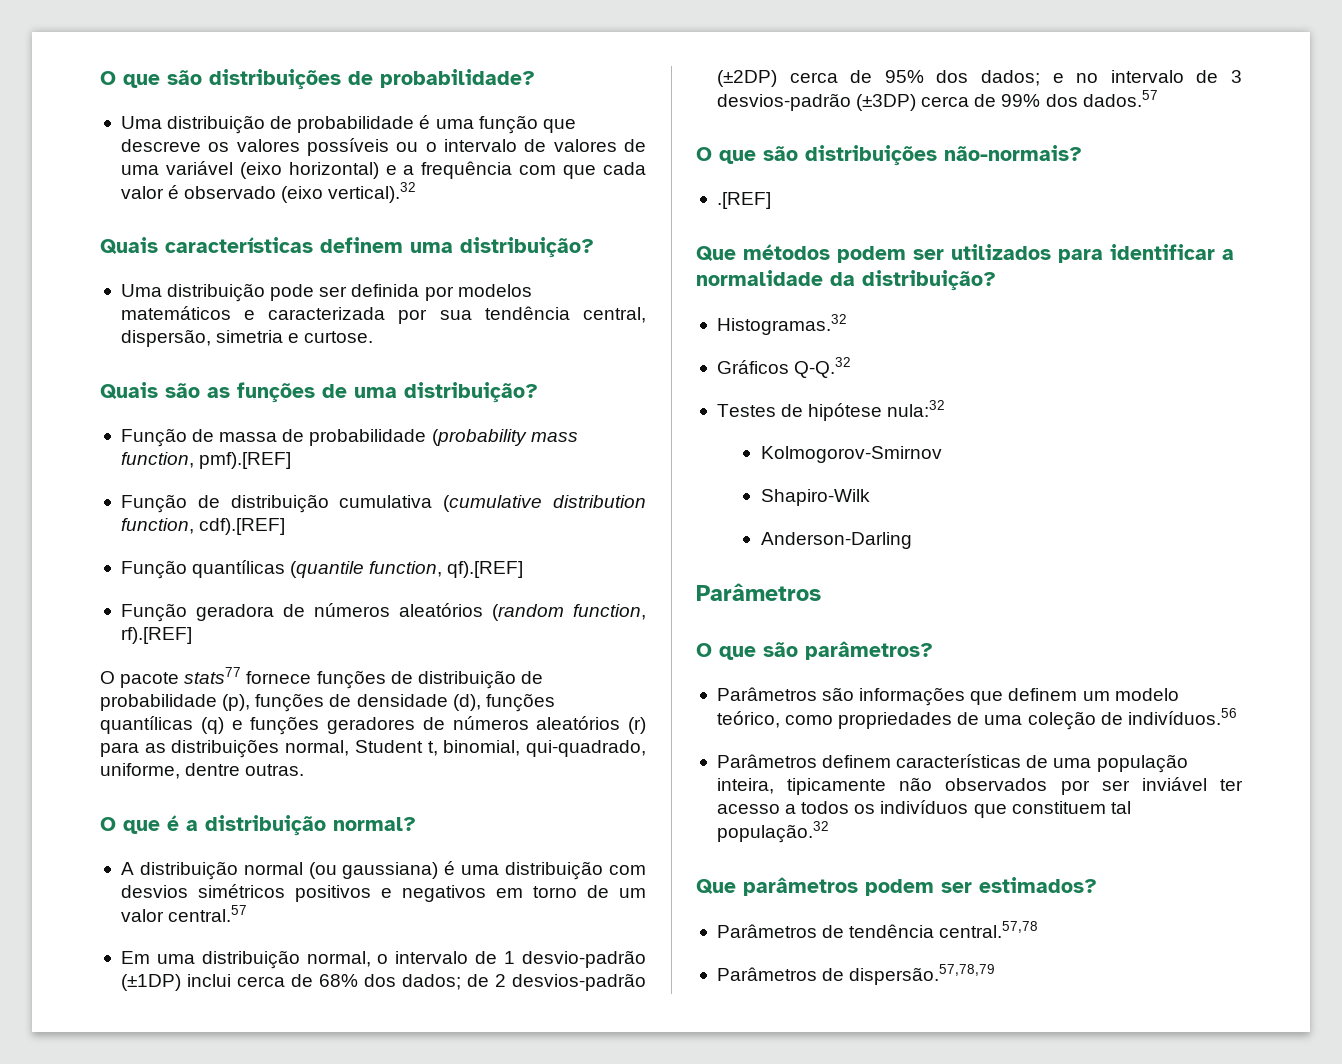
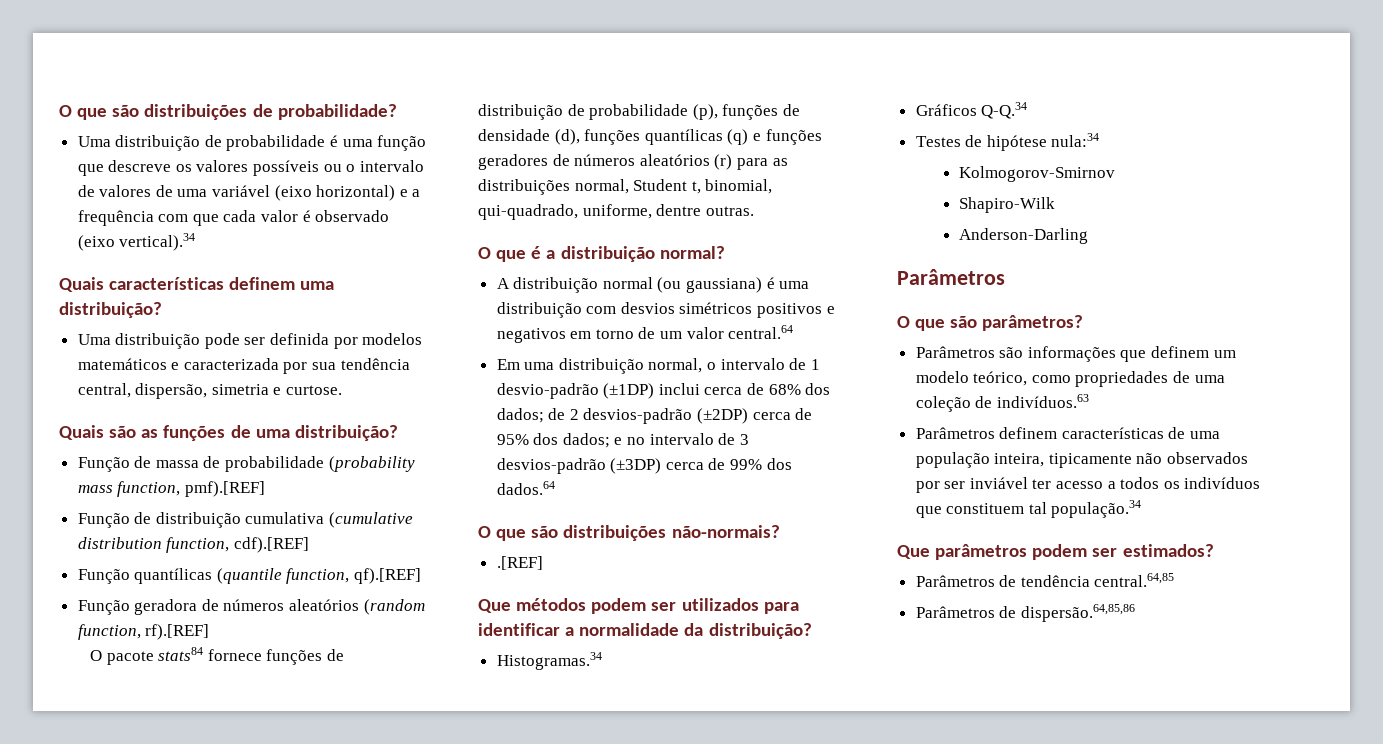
- Uma distribuição de probabilidade é uma função que descreve os valores possíveis ou o intervalo de valores de uma variável (eixo horizontal) e a frequência com que cada valor é observado (eixo vertical).32
+ Uma distribuição de probabilidade é uma função que descreve os valores possíveis ou o intervalo de valores de uma variável (eixo horizontal) e a frequência com que cada valor é observado (eixo vertical).34
- O pacote stats77 fornece funções de distribuição de probabilidade (p), funções de densidade (d), funções quantílicas (q) e funções geradores de números aleatórios (r) para as distribuições normal, Student t, binomial, qui-quadrado, uniforme, dentre outras.
+ O pacote stats84 fornece funções de distribuição de probabilidade (p), funções de densidade (d), funções quantílicas (q) e funções geradores de números aleatórios (r) para as distribuições normal, Student t, binomial, qui-quadrado, uniforme, dentre outras.
- A distribuição normal (ou gaussiana) é uma distribuição com desvios simétricos positivos e negativos em torno de um valor central.57
+ A distribuição normal (ou gaussiana) é uma distribuição com desvios simétricos positivos e negativos em torno de um valor central.64
- Em uma distribuição normal, o intervalo de 1 desvio-padrão (±1DP) inclui cerca de 68% dos dados; de 2 desvios-padrão (±2DP) cerca de 95% dos dados; e no intervalo de 3 desvios-padrão (±3DP) cerca de 99% dos dados.57
+ Em uma distribuição normal, o intervalo de 1 desvio-padrão (±1DP) inclui cerca de 68% dos dados; de 2 desvios-padrão (±2DP) cerca de 95% dos dados; e no intervalo de 3 desvios-padrão (±3DP) cerca de 99% dos dados.64
- Histogramas.32
+ Histogramas.34
- Gráficos Q-Q.32
+ Gráficos Q-Q.34
- Testes de hipótese nula:32
+ Testes de hipótese nula:34
- Parâmetros são informações que definem um modelo teórico, como propriedades de uma coleção de indivíduos.56
+ Parâmetros são informações que definem um modelo teórico, como propriedades de uma coleção de indivíduos.63
- Parâmetros definem características de uma população inteira, tipicamente não observados por ser inviável ter acesso a todos os indivíduos que constituem tal população.32
+ Parâmetros definem características de uma população inteira, tipicamente não observados por ser inviável ter acesso a todos os indivíduos que constituem tal população.34
- Parâmetros de tendência central.57,78
- Parâmetros de dispersão.57,78,79
+ Parâmetros de tendência central.64,85
+ Parâmetros de dispersão.64,85,86

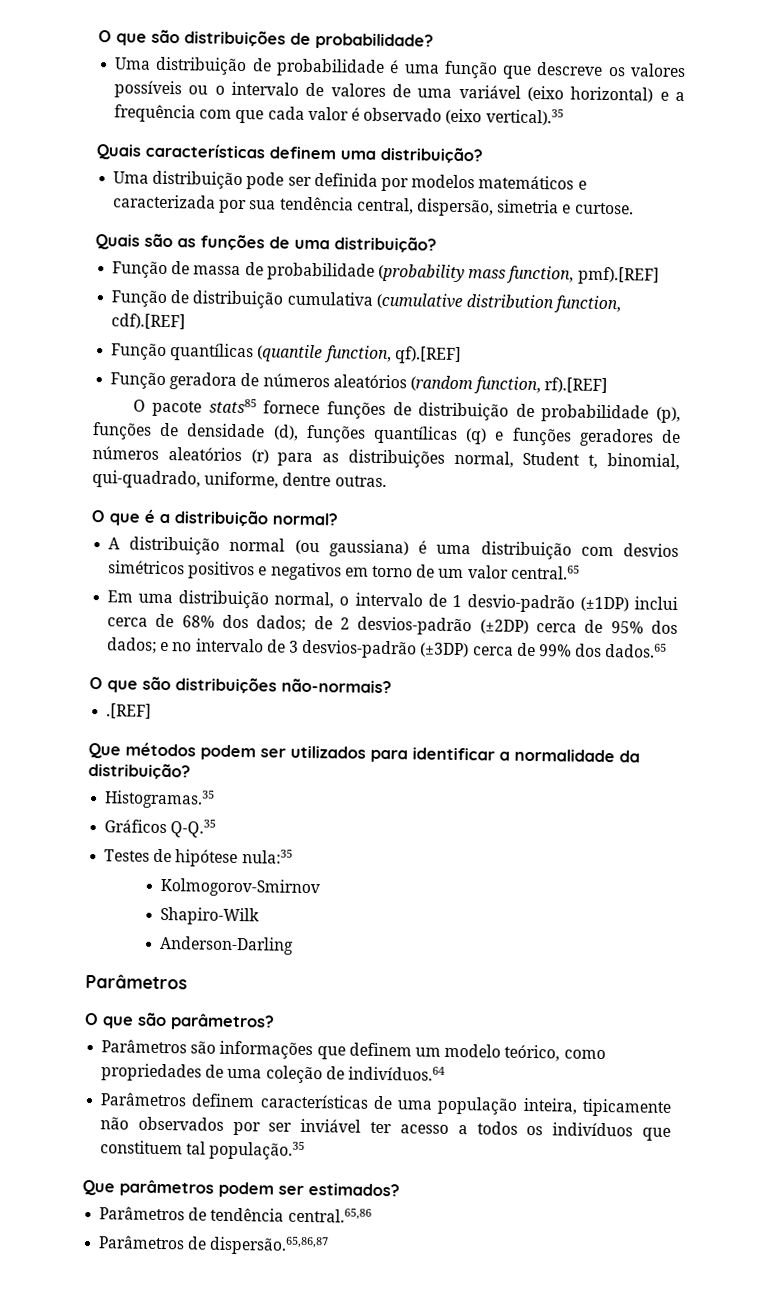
- Uma distribuição de probabilidade é uma função que descreve os valores possíveis ou o intervalo de valores de uma variável (eixo horizontal) e a frequência com que cada valor é observado (eixo vertical).34
+ Uma distribuição de probabilidade é uma função que descreve os valores possíveis ou o intervalo de valores de uma variável (eixo horizontal) e a frequência com que cada valor é observado (eixo vertical).35
- O pacote stats84 fornece funções de distribuição de probabilidade (p), funções de densidade (d), funções quantílicas (q) e funções geradores de números aleatórios (r) para as distribuições normal, Student t, binomial, qui-quadrado, uniforme, dentre outras.
+ O pacote stats85 fornece funções de distribuição de probabilidade (p), funções de densidade (d), funções quantílicas (q) e funções geradores de números aleatórios (r) para as distribuições normal, Student t, binomial, qui-quadrado, uniforme, dentre outras.
- A distribuição normal (ou gaussiana) é uma distribuição com desvios simétricos positivos e negativos em torno de um valor central.64
+ A distribuição normal (ou gaussiana) é uma distribuição com desvios simétricos positivos e negativos em torno de um valor central.65
- Em uma distribuição normal, o intervalo de 1 desvio-padrão (±1DP) inclui cerca de 68% dos dados; de 2 desvios-padrão (±2DP) cerca de 95% dos dados; e no intervalo de 3 desvios-padrão (±3DP) cerca de 99% dos dados.64
+ Em uma distribuição normal, o intervalo de 1 desvio-padrão (±1DP) inclui cerca de 68% dos dados; de 2 desvios-padrão (±2DP) cerca de 95% dos dados; e no intervalo de 3 desvios-padrão (±3DP) cerca de 99% dos dados.65
- Histogramas.34
+ Histogramas.35
- Gráficos Q-Q.34
+ Gráficos Q-Q.35
- Testes de hipótese nula:34
+ Testes de hipótese nula:35
- Parâmetros são informações que definem um modelo teórico, como propriedades de uma coleção de indivíduos.63
+ Parâmetros são informações que definem um modelo teórico, como propriedades de uma coleção de indivíduos.64
- Parâmetros definem características de uma população inteira, tipicamente não observados por ser inviável ter acesso a todos os indivíduos que constituem tal população.34
+ Parâmetros definem características de uma população inteira, tipicamente não observados por ser inviável ter acesso a todos os indivíduos que constituem tal população.35
- Parâmetros de tendência central.64,85
- Parâmetros de dispersão.64,85,86
+ Parâmetros de tendência central.65,86
+ Parâmetros de dispersão.65,86,87

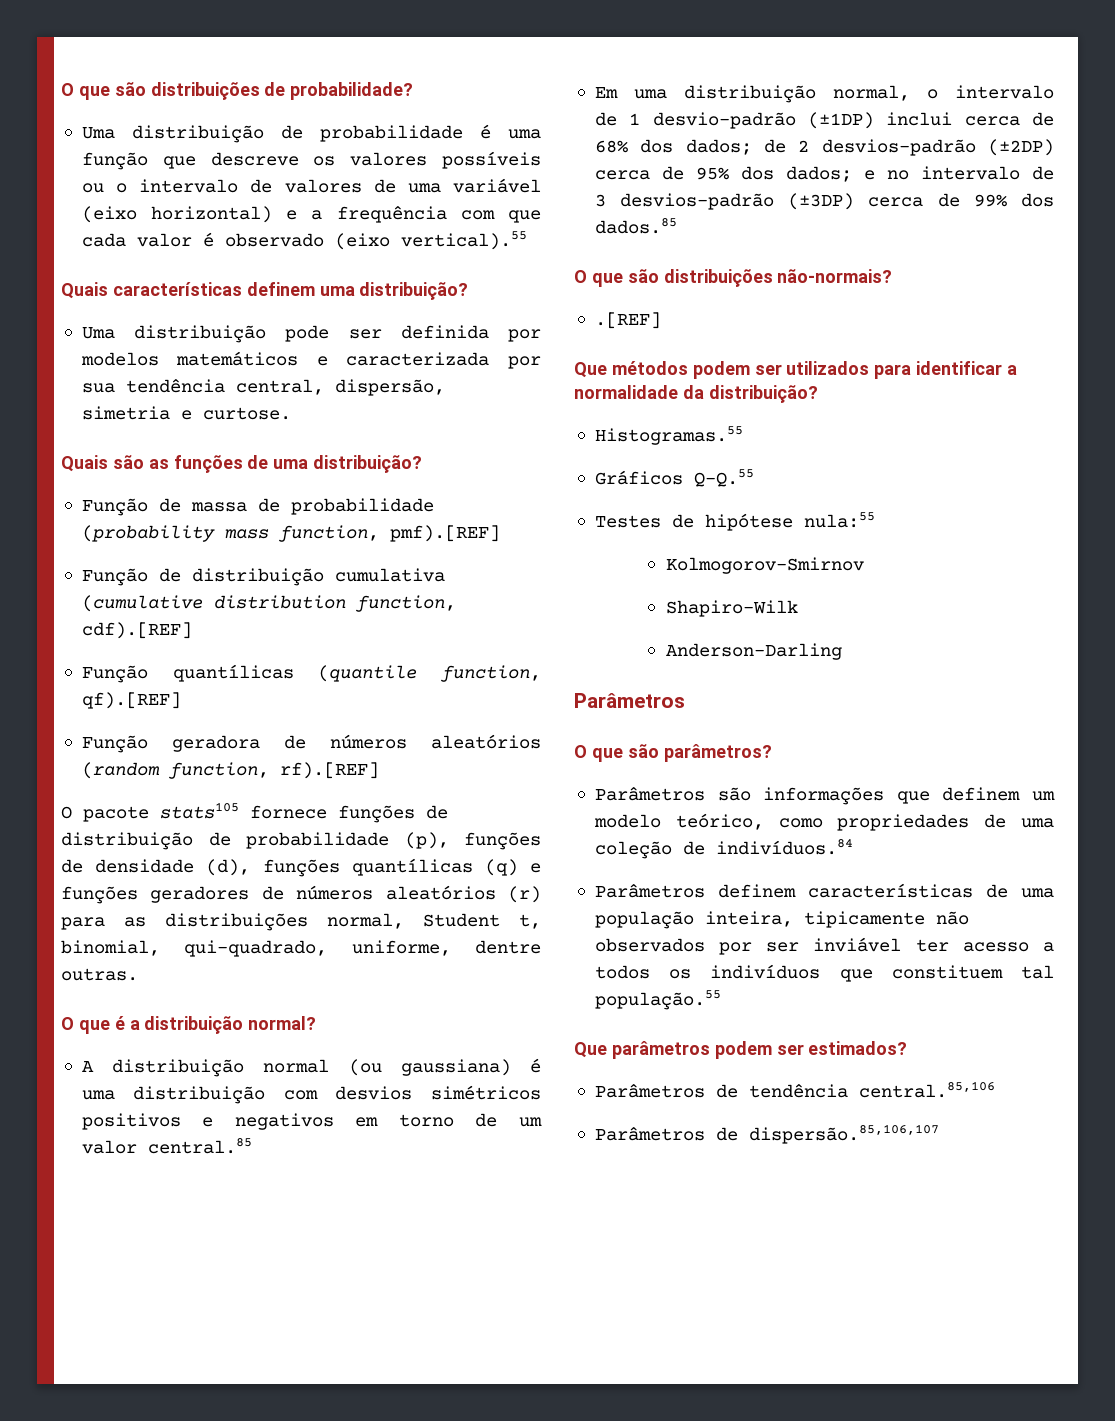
- Uma distribuição de probabilidade é uma função que descreve os valores possíveis ou o intervalo de valores de uma variável (eixo horizontal) e a frequência com que cada valor é observado (eixo vertical).35
+ Uma distribuição de probabilidade é uma função que descreve os valores possíveis ou o intervalo de valores de uma variável (eixo horizontal) e a frequência com que cada valor é observado (eixo vertical).55
- O pacote stats85 fornece funções de distribuição de probabilidade (p), funções de densidade (d), funções quantílicas (q) e funções geradores de números aleatórios (r) para as distribuições normal, Student t, binomial, qui-quadrado, uniforme, dentre outras.
+ O pacote stats105 fornece funções de distribuição de probabilidade (p), funções de densidade (d), funções quantílicas (q) e funções geradores de números aleatórios (r) para as distribuições normal, Student t, binomial, qui-quadrado, uniforme, dentre outras.
- A distribuição normal (ou gaussiana) é uma distribuição com desvios simétricos positivos e negativos em torno de um valor central.65
+ A distribuição normal (ou gaussiana) é uma distribuição com desvios simétricos positivos e negativos em torno de um valor central.85
- Em uma distribuição normal, o intervalo de 1 desvio-padrão (±1DP) inclui cerca de 68% dos dados; de 2 desvios-padrão (±2DP) cerca de 95% dos dados; e no intervalo de 3 desvios-padrão (±3DP) cerca de 99% dos dados.65
+ Em uma distribuição normal, o intervalo de 1 desvio-padrão (±1DP) inclui cerca de 68% dos dados; de 2 desvios-padrão (±2DP) cerca de 95% dos dados; e no intervalo de 3 desvios-padrão (±3DP) cerca de 99% dos dados.85
- Histogramas.35
+ Histogramas.55
- Gráficos Q-Q.35
+ Gráficos Q-Q.55
- Testes de hipótese nula:35
+ Testes de hipótese nula:55
- Parâmetros são informações que definem um modelo teórico, como propriedades de uma coleção de indivíduos.64
+ Parâmetros são informações que definem um modelo teórico, como propriedades de uma coleção de indivíduos.84
- Parâmetros definem características de uma população inteira, tipicamente não observados por ser inviável ter acesso a todos os indivíduos que constituem tal população.35
+ Parâmetros definem características de uma população inteira, tipicamente não observados por ser inviável ter acesso a todos os indivíduos que constituem tal população.55
- Parâmetros de tendência central.65,86
- Parâmetros de dispersão.65,86,87
+ Parâmetros de tendência central.85,106
+ Parâmetros de dispersão.85,106,107

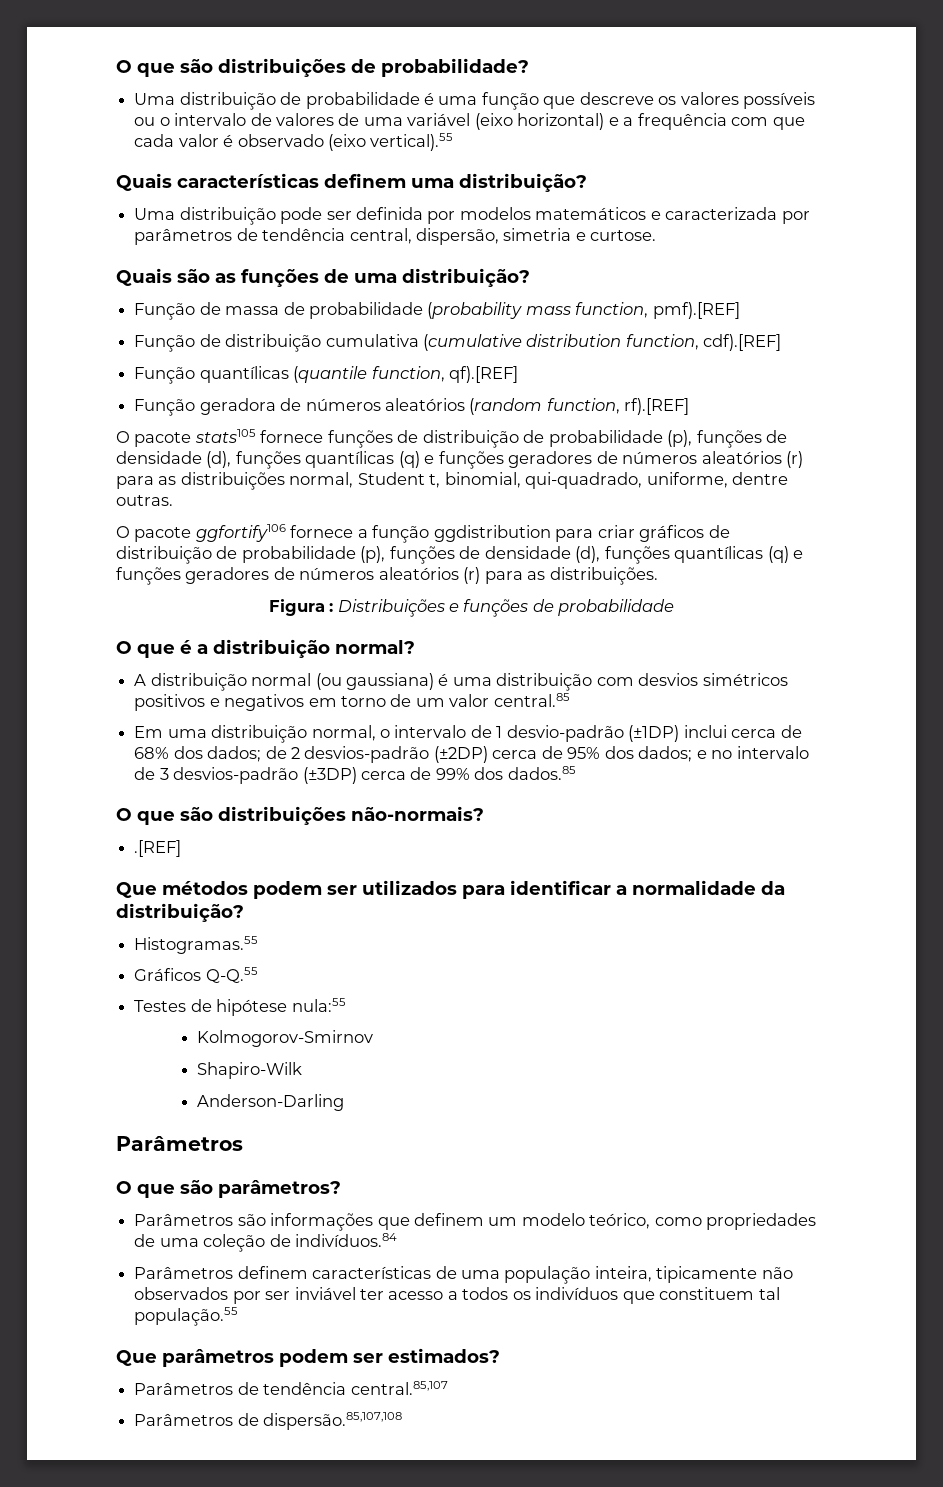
- Uma distribuição pode ser definida por modelos matemáticos e caracterizada por sua tendência central, dispersão, simetria e curtose.
+ Uma distribuição pode ser definida por modelos matemáticos e caracterizada por parâmetros de tendência central, dispersão, simetria e curtose.
+ O pacote ggfortify106 fornece a função ggdistribution para criar gráficos de distribuição de probabilidade (p), funções de densidade (d), funções quantílicas (q) e funções geradores de números aleatórios (r) para as distribuições.
+ Figura : Distribuições e funções de probabilidade
- Parâmetros de tendência central.85,106
- Parâmetros de dispersão.85,106,107
+ Parâmetros de tendência central.85,107
+ Parâmetros de dispersão.85,107,108

